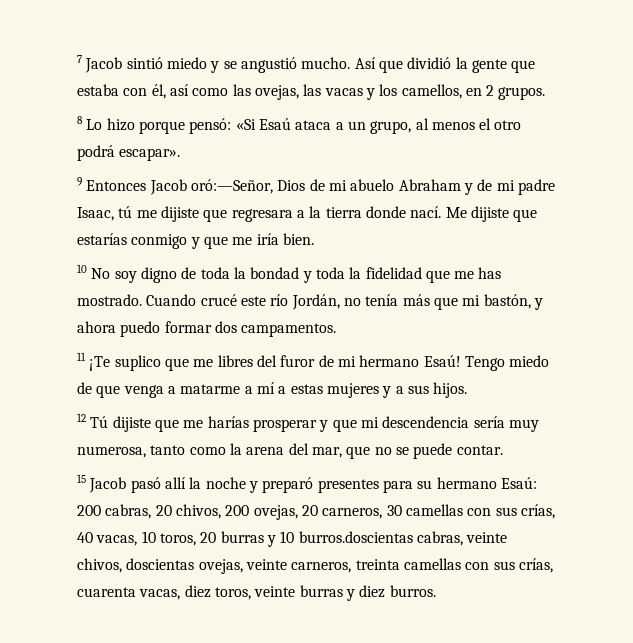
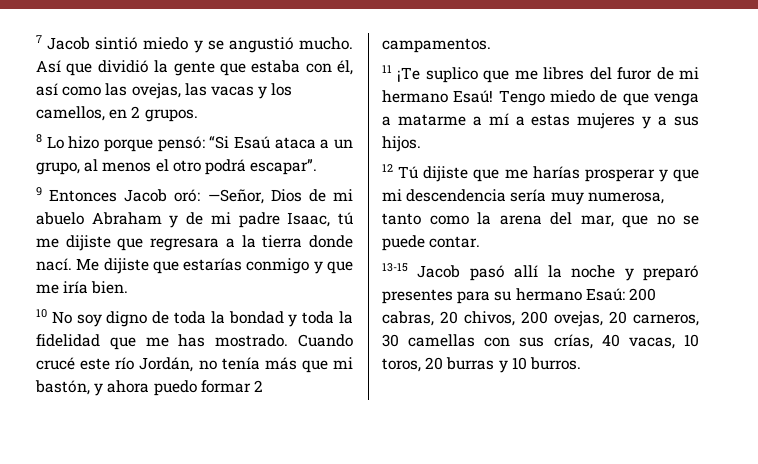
- 8 Lo hizo porque pensó: «Si Esaú ataca a un grupo, al menos el otro podrá escapar».
+ 8 Lo hizo porque pensó: “Si Esaú ataca a un grupo, al menos el otro podrá escapar”.
- 9 Entonces Jacob oró:—Señor, Dios de mi abuelo Abraham y de mi padre Isaac, tú me dijiste que regresara a la tierra donde nací.
+ 9 Entonces Jacob oró: —Señor, Dios de mi abuelo Abraham y de mi padre Isaac, tú me dijiste que regresara a la tierra donde nací.
- Cuando crucé este río Jordán, no tenía más que mi bastón, y ahora puedo formar dos campamentos.
+ Cuando crucé este río Jordán, no tenía más que mi bastón, y ahora puedo formar 2 campamentos.
- 15 Jacob pasó allí la noche y preparó presentes para su hermano Esaú: 200 cabras, 20 chivos, 200 ovejas, 20 carneros, 30 camellas con sus crías, 40 vacas, 10 toros, 20 burras y 10 burros.doscientas cabras, veinte chivos, doscientas ovejas, veinte carneros, treinta camellas con sus crías, cuarenta vacas, diez toros, veinte burras y diez burros.
+ 13-15 Jacob pasó allí la noche y preparó presentes para su hermano Esaú: 200 cabras, 20 chivos, 200 ovejas, 20 carneros, 30 camellas con sus crías, 40 vacas, 10 toros, 20 burras y 10 burros.

